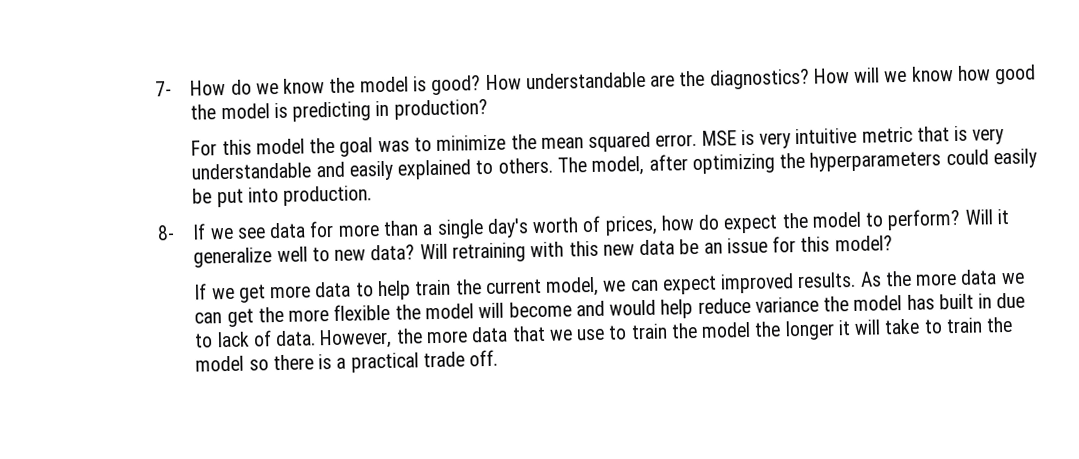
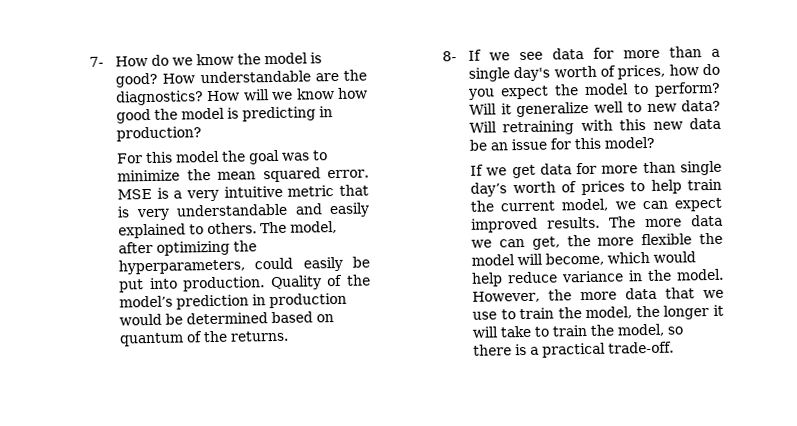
- MSE is very intuitive metric that is very understandable and easily explained to others.
+ MSE is a very intuitive metric that is very understandable and easily explained to others.
- The model, after optimizing the hyperparameters could easily be put into production.
+ The model, after optimizing the hyperparameters, could easily be put into production. Quality of the model’s prediction in production would be determined based on quantum of the returns.
- 8- If we see data for more than a single day's worth of prices, how do expect the model to perform?
+ 8- If we see data for more than a single day's worth of prices, how do you expect the model to perform?
- If we get more data to help train the current model, we can expect improved results.
+ If we get data for more than single day’s worth of prices to help train the current model, we can expect improved results.
- As the more data we can get the more flexible the model will become and would help reduce variance the model has built in due to lack of data.
+ The more data we can get, the more flexible the model will become, which would help reduce variance in the model.
- However, the more data that we use to train the model the longer it will take to train the model so there is a practical trade off.
+ However, the more data that we use to train the model, the longer it will take to train the model, so there is a practical trade-off.

